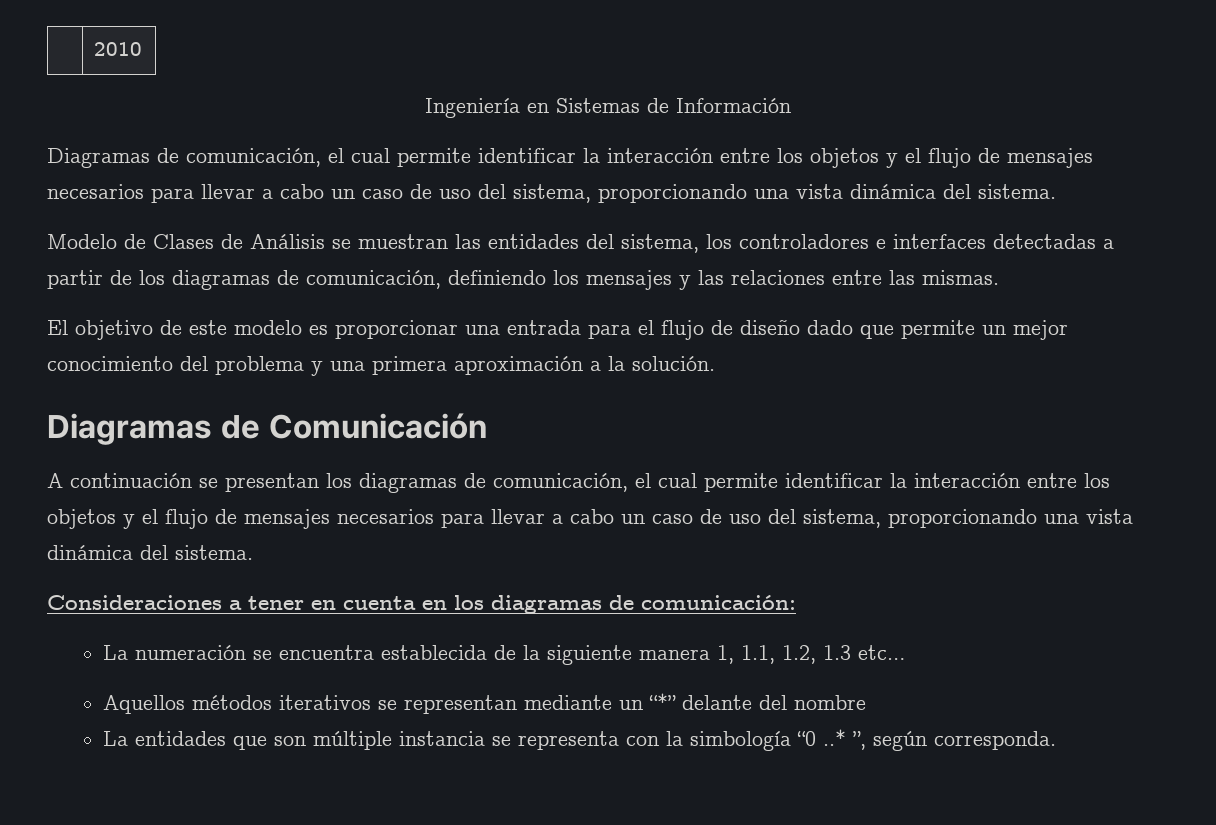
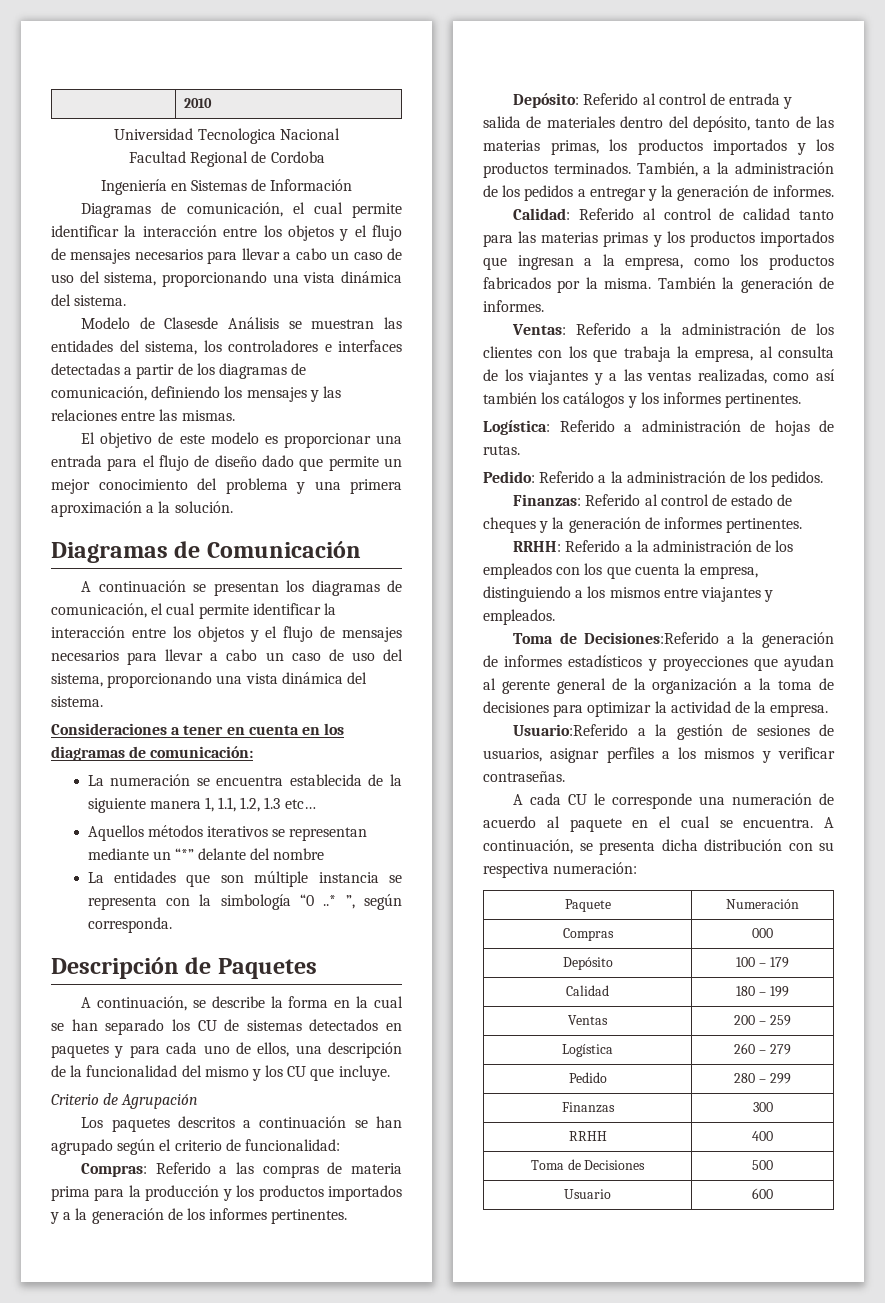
+ Universidad Tecnologica Nacional
+ Facultad Regional de Cordoba
- Modelo de Clases de Análisis se muestran las entidades del sistema, los controladores e interfaces detectadas a partir de los diagramas de comunicación, definiendo los mensajes y las relaciones entre las mismas.
+ Modelo de Clasesde Análisis se muestran las entidades del sistema, los controladores e interfaces detectadas a partir de los diagramas de comunicación, definiendo los mensajes y las relaciones entre las mismas.
+ Descripción de Paquetes
+ A continuación, se describe la forma en la cual se han separado los CU de sistemas detectados en paquetes y para cada uno de ellos, una descripción de la funcionalidad del mismo y los CU que incluye.
+ Criterio de Agrupación
+ Los paquetes descritos a continuación se han agrupado según el criterio de funcionalidad:
+ Compras: Referido a las compras de materia prima para la producción y los productos importados y a la generación de los informes pertinentes.
+ Depósito: Referido al control de entrada y salida de materiales dentro del depósito, tanto de las materias primas, los productos importados y los productos terminados. También, a la administración de los pedidos a entregar y la generación de informes.
+ Calidad: Referido al control de calidad tanto para las materias primas y los productos importados que ingresan a la empresa, como los productos fabricados por la misma. También la generación de informes.
+ Ventas: Referido a la administración de los clientes con los que trabaja la empresa, al consulta de los viajantes y a las ventas realizadas, como así también los catálogos y los informes pertinentes.
+ Logística: Referido a administración de hojas de rutas.
+ Pedido: Referido a la administración de los pedidos.
+ Finanzas: Referido al control de estado de cheques y la generación de informes pertinentes.
+ RRHH: Referido a la administración de los empleados con los que cuenta la empresa, distinguiendo a los mismos entre viajantes y empleados.
+ Toma de Decisiones:Referido a la generación de informes estadísticos y proyecciones que ayudan al gerente general de la organización a la toma de decisiones para optimizar la actividad de la empresa.
+ Usuario:Referido a la gestión de sesiones de usuarios, asignar perfiles a los mismos y verificar contraseñas.
+ A cada CU le corresponde una numeración de acuerdo al paquete en el cual se encuentra. A continuación, se presenta dicha distribución con su respectiva numeración:
+ Paquete | Numeración
+ Compras | 000
+ Depósito | 100 – 179
+ Calidad | 180 – 199
+ Ventas | 200 – 259
+ Logística | 260 – 279
+ Pedido | 280 – 299
+ Finanzas | 300
+ RRHH | 400
+ Toma de Decisiones | 500
+ Usuario | 600

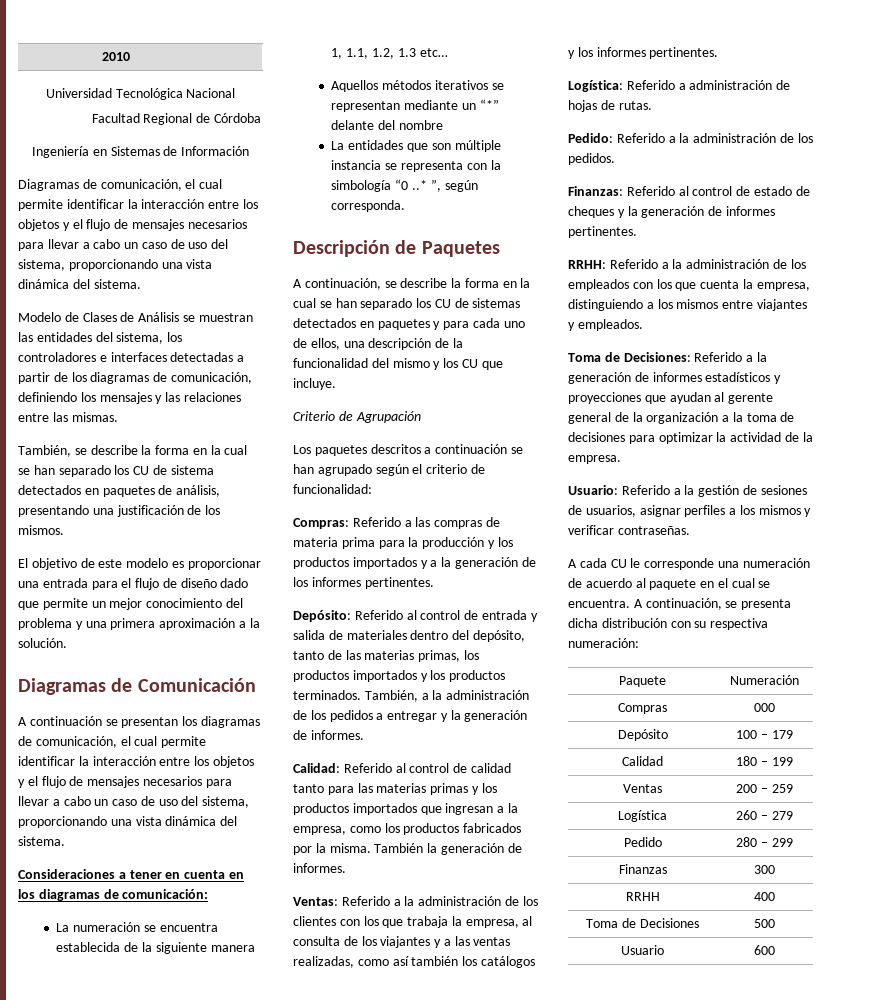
- Universidad Tecnologica Nacional
+ Universidad Tecnológica Nacional
- Facultad Regional de Cordoba
+ Facultad Regional de Córdoba
- Modelo de Clasesde Análisis se muestran las entidades del sistema, los controladores e interfaces detectadas a partir de los diagramas de comunicación, definiendo los mensajes y las relaciones entre las mismas.
+ Modelo de Clases de Análisis se muestran las entidades del sistema, los controladores e interfaces detectadas a partir de los diagramas de comunicación, definiendo los mensajes y las relaciones entre las mismas.
+ También, se describe la forma en la cual se han separado los CU de sistema detectados en paquetes de análisis, presentando una justificación de los mismos.
- Toma de Decisiones:Referido a la generación de informes estadísticos y proyecciones que ayudan al gerente general de la organización a la toma de decisiones para optimizar la actividad de la empresa.
+ Toma de Decisiones: Referido a la generación de informes estadísticos y proyecciones que ayudan al gerente general de la organización a la toma de decisiones para optimizar la actividad de la empresa.
- Usuario:Referido a la gestión de sesiones de usuarios, asignar perfiles a los mismos y verificar contraseñas.
+ Usuario: Referido a la gestión de sesiones de usuarios, asignar perfiles a los mismos y verificar contraseñas.

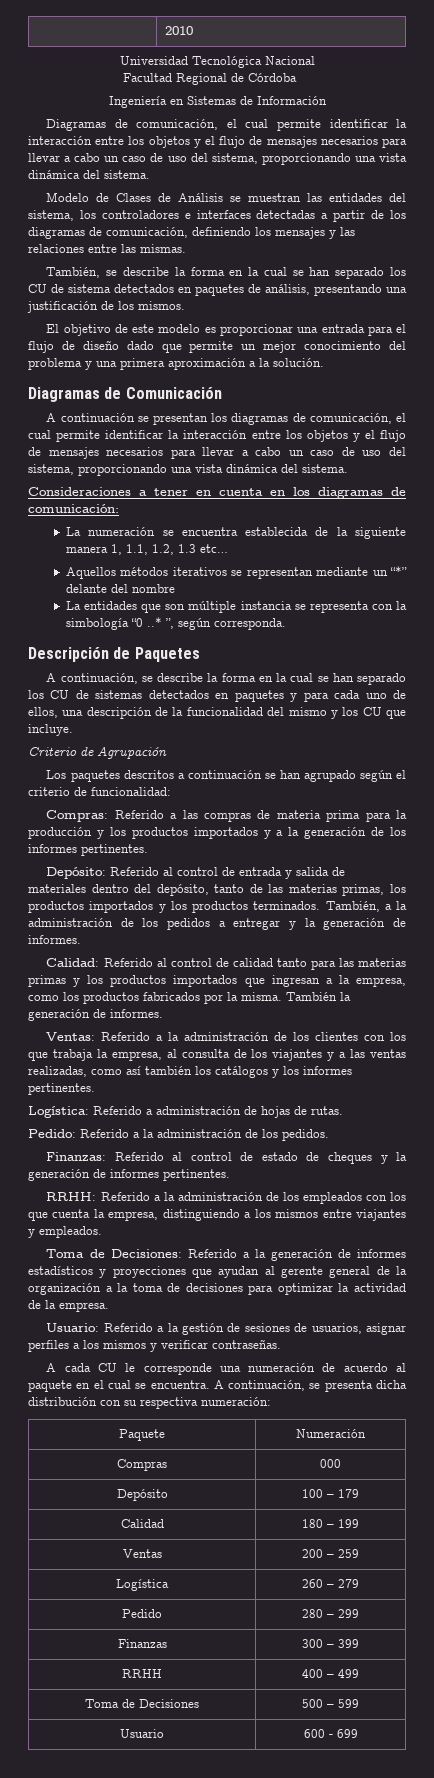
- Finanzas | 300
+ Finanzas | 300 – 399
- RRHH | 400
+ RRHH | 400 – 499
- Toma de Decisiones | 500
+ Toma de Decisiones | 500 – 599
- Usuario | 600
+ Usuario | 600 - 699

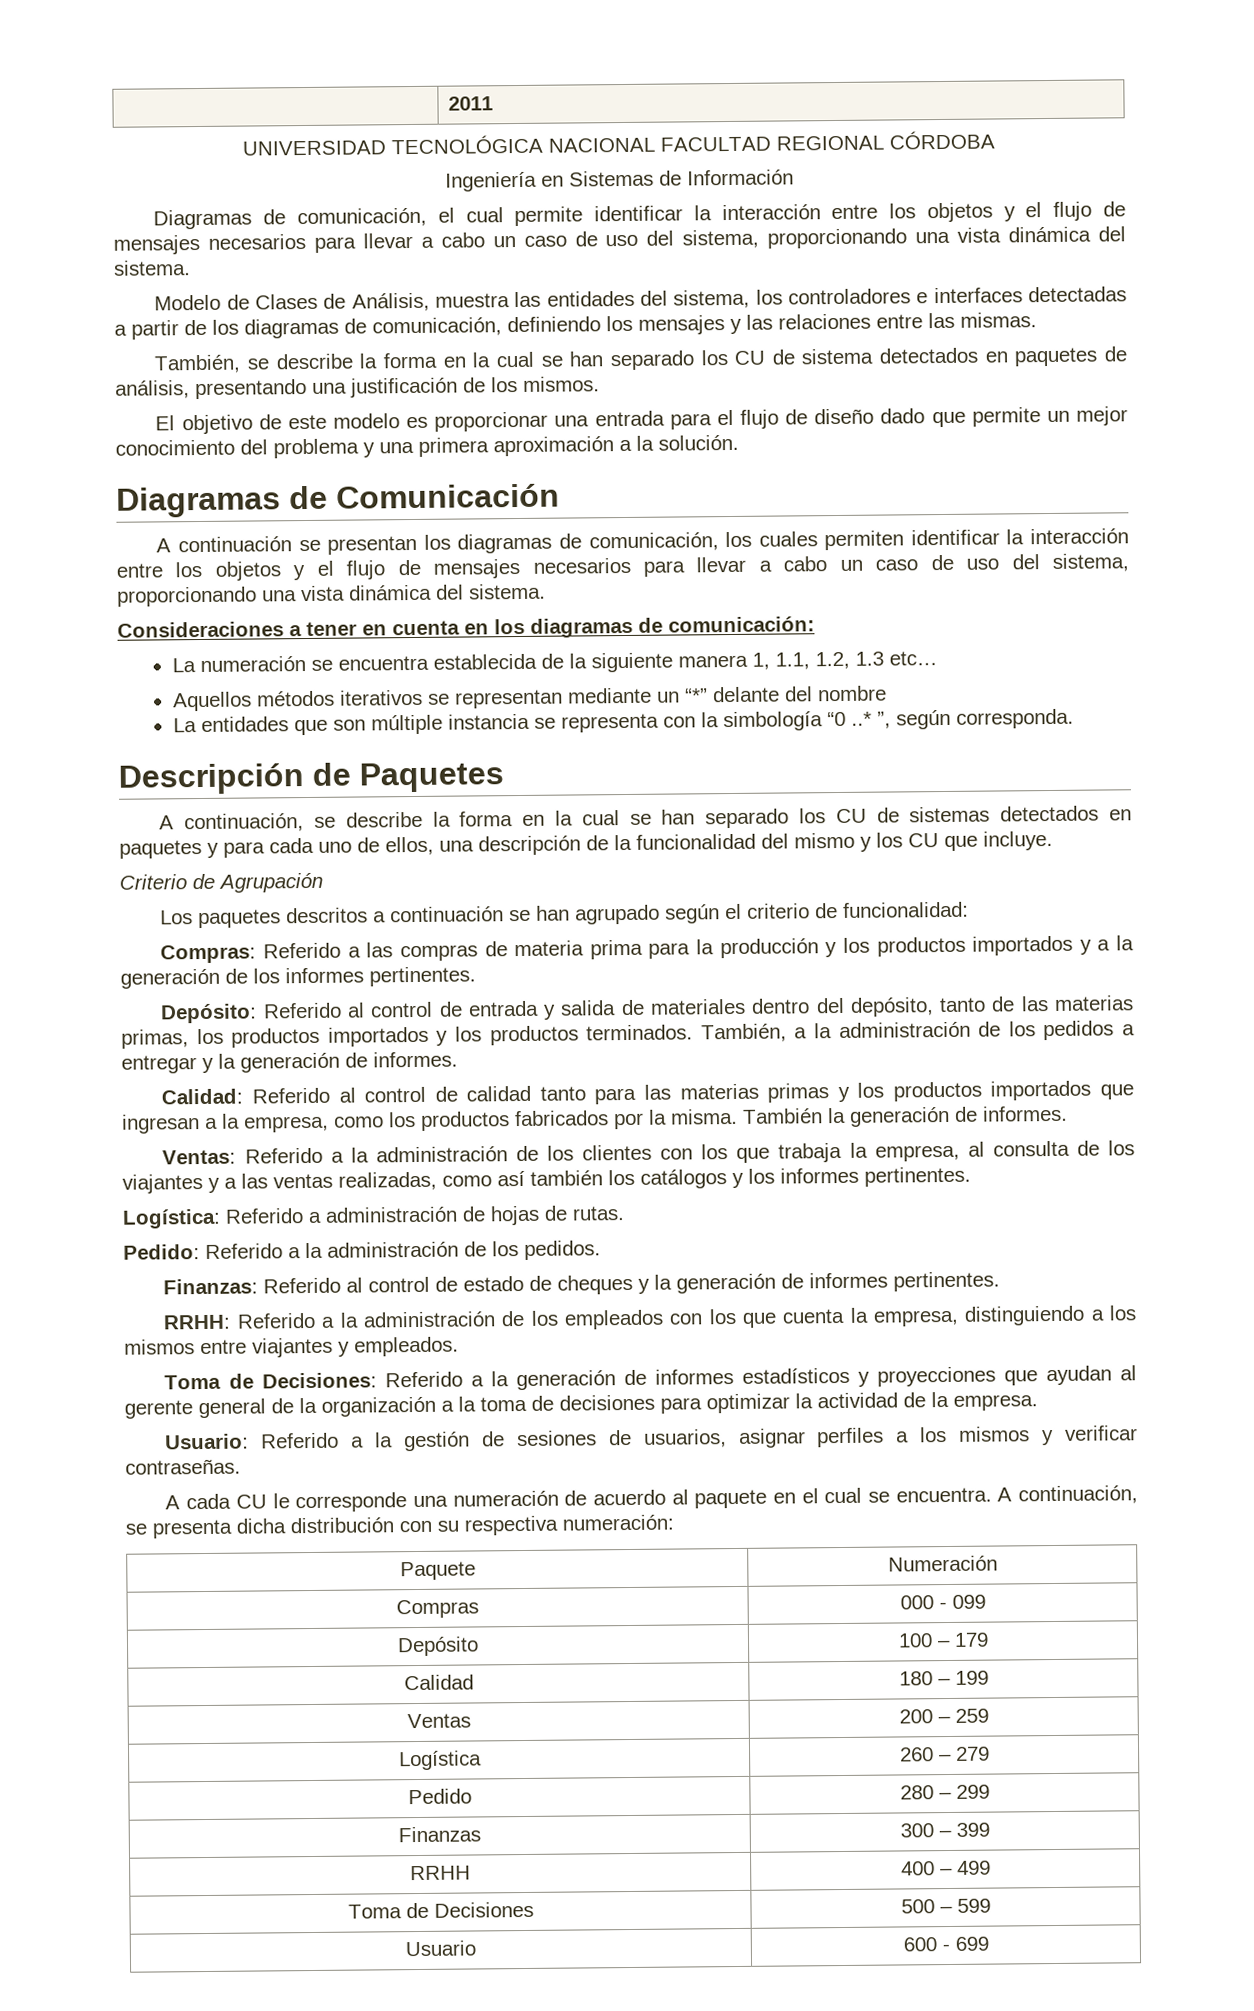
- | 2010
- Universidad Tecnológica Nacional
- Facultad Regional de Córdoba
+ | 2011
+ UNIVERSIDAD TECNOLÓGICA NACIONAL FACULTAD REGIONAL CÓRDOBA
- Modelo de Clases de Análisis se muestran las entidades del sistema, los controladores e interfaces detectadas a partir de los diagramas de comunicación, definiendo los mensajes y las relaciones entre las mismas.
+ Modelo de Clases de Análisis, muestra las entidades del sistema, los controladores e interfaces detectadas a partir de los diagramas de comunicación, definiendo los mensajes y las relaciones entre las mismas.
- A continuación se presentan los diagramas de comunicación, el cual permite identificar la interacción entre los objetos y el flujo de mensajes necesarios para llevar a cabo un caso de uso del sistema, proporcionando una vista dinámica del sistema.
+ A continuación se presentan los diagramas de comunicación, los cuales permiten identificar la interacción entre los objetos y el flujo de mensajes necesarios para llevar a cabo un caso de uso del sistema, proporcionando una vista dinámica del sistema.
- Compras | 000
+ Compras | 000 - 099

